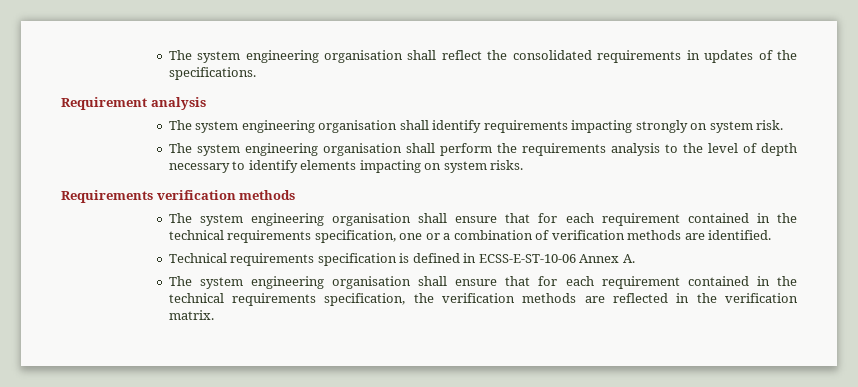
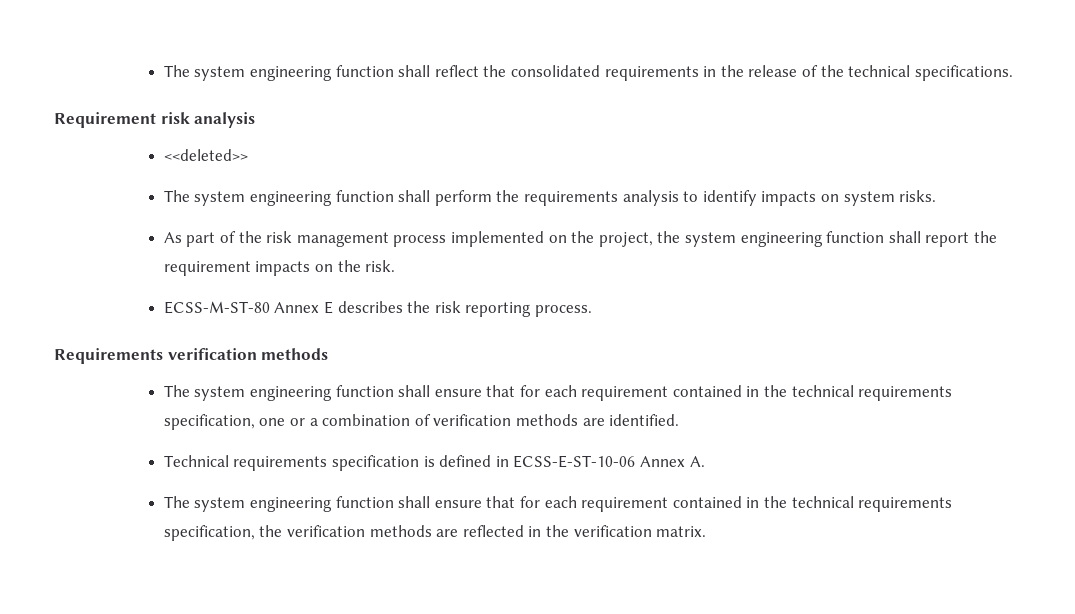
- The system engineering organisation shall reflect the consolidated requirements in updates of the specifications.
+ The system engineering function shall reflect the consolidated requirements in the release of the technical specifications.
- Requirement analysis
- The system engineering organisation shall identify requirements impacting strongly on system risk.
- The system engineering organisation shall perform the requirements analysis to the level of depth necessary to identify elements impacting on system risks.
+ Requirement risk analysis
+ <<deleted>>
+ The system engineering function shall perform the requirements analysis to identify impacts on system risks.
+ As part of the risk management process implemented on the project, the system engineering function shall report the requirement impacts on the risk.
+ ECSS‐M‐ST‐80 Annex E describes the risk reporting process.
- The system engineering organisation shall ensure that for each requirement contained in the technical requirements specification, one or a combination of verification methods are identified.
+ The system engineering function shall ensure that for each requirement contained in the technical requirements specification, one or a combination of verification methods are identified.
- The system engineering organisation shall ensure that for each requirement contained in the technical requirements specification, the verification methods are reflected in the verification matrix.
+ The system engineering function shall ensure that for each requirement contained in the technical requirements specification, the verification methods are reflected in the verification matrix.

